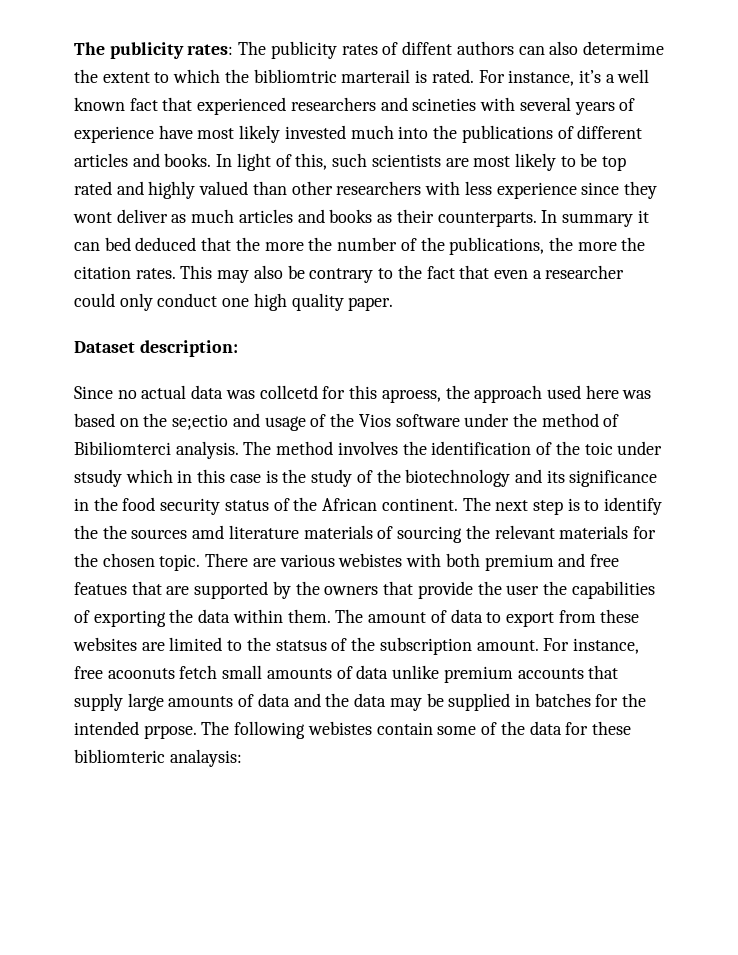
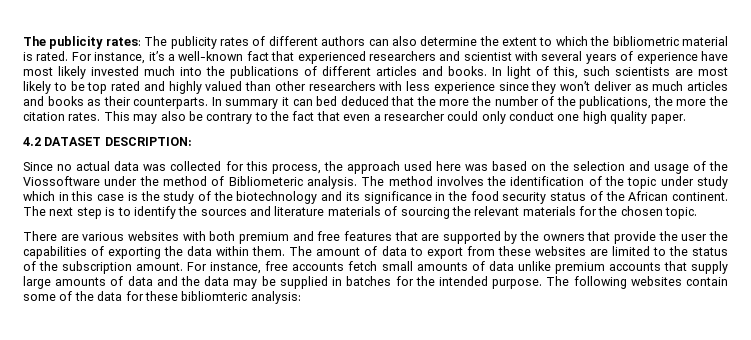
- The publicity rates: The publicity rates of diffent authors can also determime the extent to which the bibliomtric marterail is rated.
+ The publicity rates: The publicity rates of different authors can also determine the extent to which the bibliometric material is rated.
- For instance, it’s a well known fact that experienced researchers and scineties with several years of experience have most likely invested much into the publications of different articles and books.
+ For instance, it’s a well-known fact that experienced researchers and scientist with several years of experience have most likely invested much into the publications of different articles and books.
- In light of this, such scientists are most likely to be top rated and highly valued than other researchers with less experience since they wont deliver as much articles and books as their counterparts.
+ In light of this, such scientists are most likely to be top rated and highly valued than other researchers with less experience since they won’t deliver as much articles and books as their counterparts.
- Dataset description:
+ 4.2 DATASET DESCRIPTION:
- Since no actual data was collcetd for this aproess, the approach used here was based on the se;ectio and usage of the Vios software under the method of Bibiliomterci analysis.
+ Since no actual data was collected for this process, the approach used here was based on the selection and usage of the Viossoftware under the method of Bibliometeric analysis.
- The method involves the identification of the toic under stsudy which in this case is the study of the biotechnology and its significance in the food security status of the African continent.
+ The method involves the identification of the topic under study which in this case is the study of the biotechnology and its significance in the food security status of the African continent.
- The next step is to identify the the sources amd literature materials of sourcing the relevant materials for the chosen topic. There are various webistes with both premium and free featues that are supported by the owners that provide the user the capabilities of exporting the data within them.
+ The next step is to identify the sources and literature materials of sourcing the relevant materials for the chosen topic.
+ There are various websites with both premium and free features that are supported by the owners that provide the user the capabilities of exporting the data within them.
- The amount of data to export from these websites are limited to the statsus of the subscription amount.
+ The amount of data to export from these websites are limited to the status of the subscription amount.
- For instance, free acoonuts fetch small amounts of data unlike premium accounts that supply large amounts of data and the data may be supplied in batches for the intended prpose.
+ For instance, free accounts fetch small amounts of data unlike premium accounts that supply large amounts of data and the data may be supplied in batches for the intended purpose.
- The following webistes contain some of the data for these bibliomteric analaysis:
+ The following websites contain some of the data for these bibliomteric analysis:

